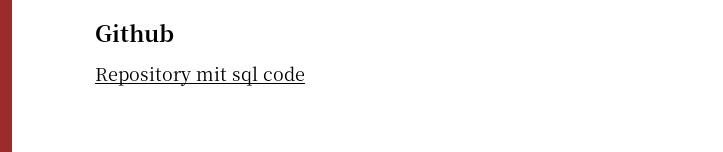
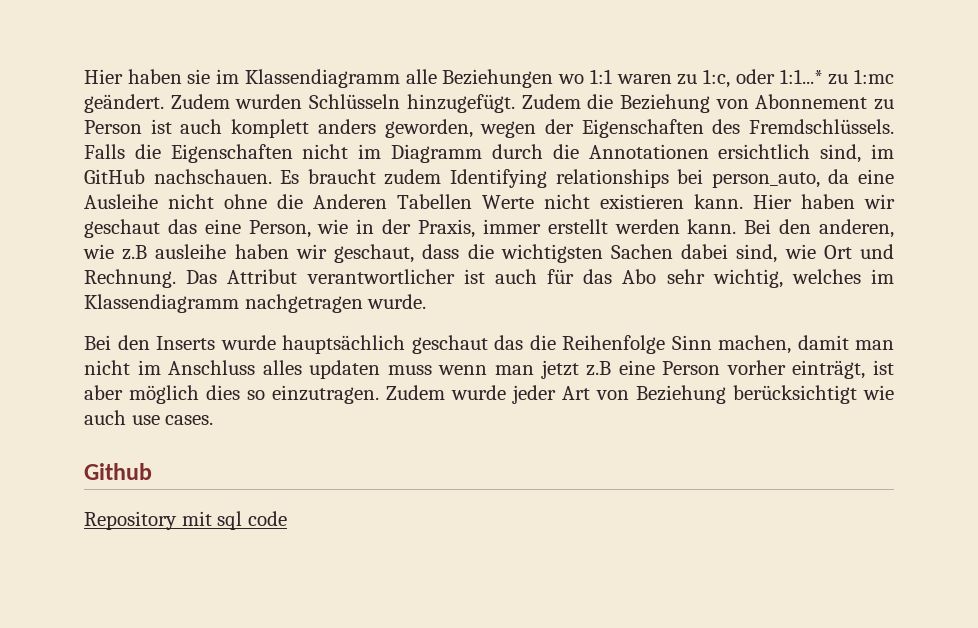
+ Hier haben sie im Klassendiagramm alle Beziehungen wo 1:1 waren zu 1:c, oder 1:1...* zu 1:mc geändert. Zudem wurden Schlüsseln hinzugefügt. Zudem die Beziehung von Abonnement zu Person ist auch komplett anders geworden, wegen der Eigenschaften des Fremdschlüssels. Falls die Eigenschaften nicht im Diagramm durch die Annotationen ersichtlich sind, im GitHub nachschauen. Es braucht zudem Identifying relationships bei person_auto, da eine Ausleihe nicht ohne die Anderen Tabellen Werte nicht existieren kann. Hier haben wir geschaut das eine Person, wie in der Praxis, immer erstellt werden kann. Bei den anderen, wie z.B ausleihe haben wir geschaut, dass die wichtigsten Sachen dabei sind, wie Ort und Rechnung. Das Attribut verantwortlicher ist auch für das Abo sehr wichtig, welches im Klassendiagramm nachgetragen wurde.
+ Bei den Inserts wurde hauptsächlich geschaut das die Reihenfolge Sinn machen, damit man nicht im Anschluss alles updaten muss wenn man jetzt z.B eine Person vorher einträgt, ist aber möglich dies so einzutragen. Zudem wurde jeder Art von Beziehung berücksichtigt wie auch use cases.

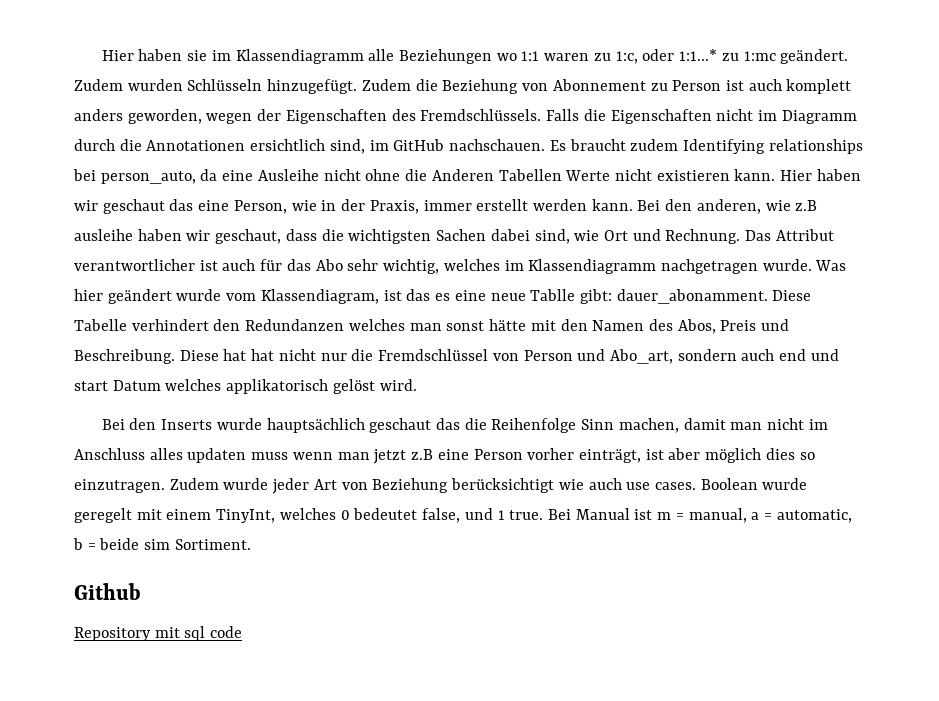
+ Was hier geändert wurde vom Klassendiagram, ist das es eine neue Tablle gibt: dauer_abonamment. Diese Tabelle verhindert den Redundanzen welches man sonst hätte mit den Namen des Abos, Preis und Beschreibung. Diese hat hat nicht nur die Fremdschlüssel von Person und Abo_art, sondern auch end und start Datum welches applikatorisch gelöst wird.
+ Boolean wurde geregelt mit einem TinyInt, welches 0 bedeutet false, und 1 true. Bei Manual ist m = manual, a = automatic, b = beide sim Sortiment.

